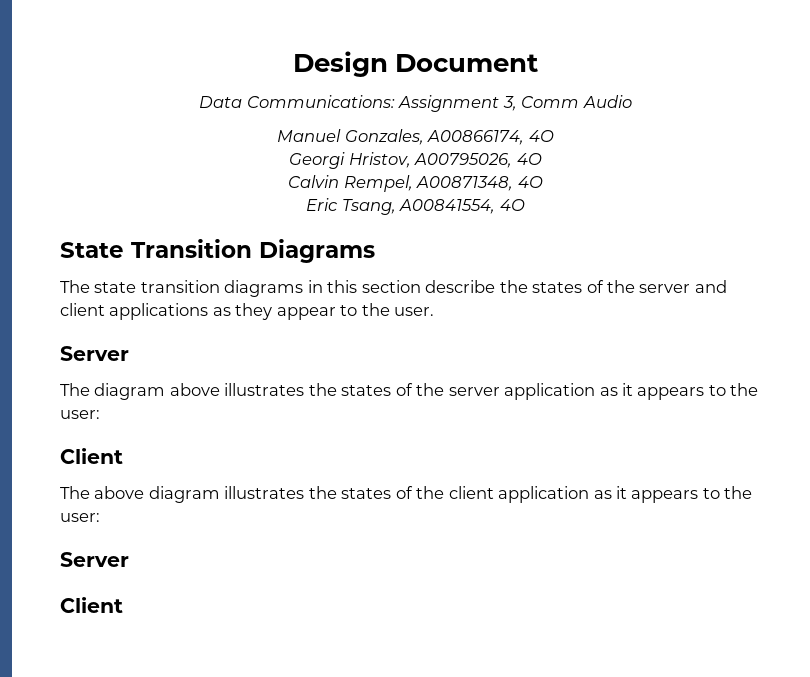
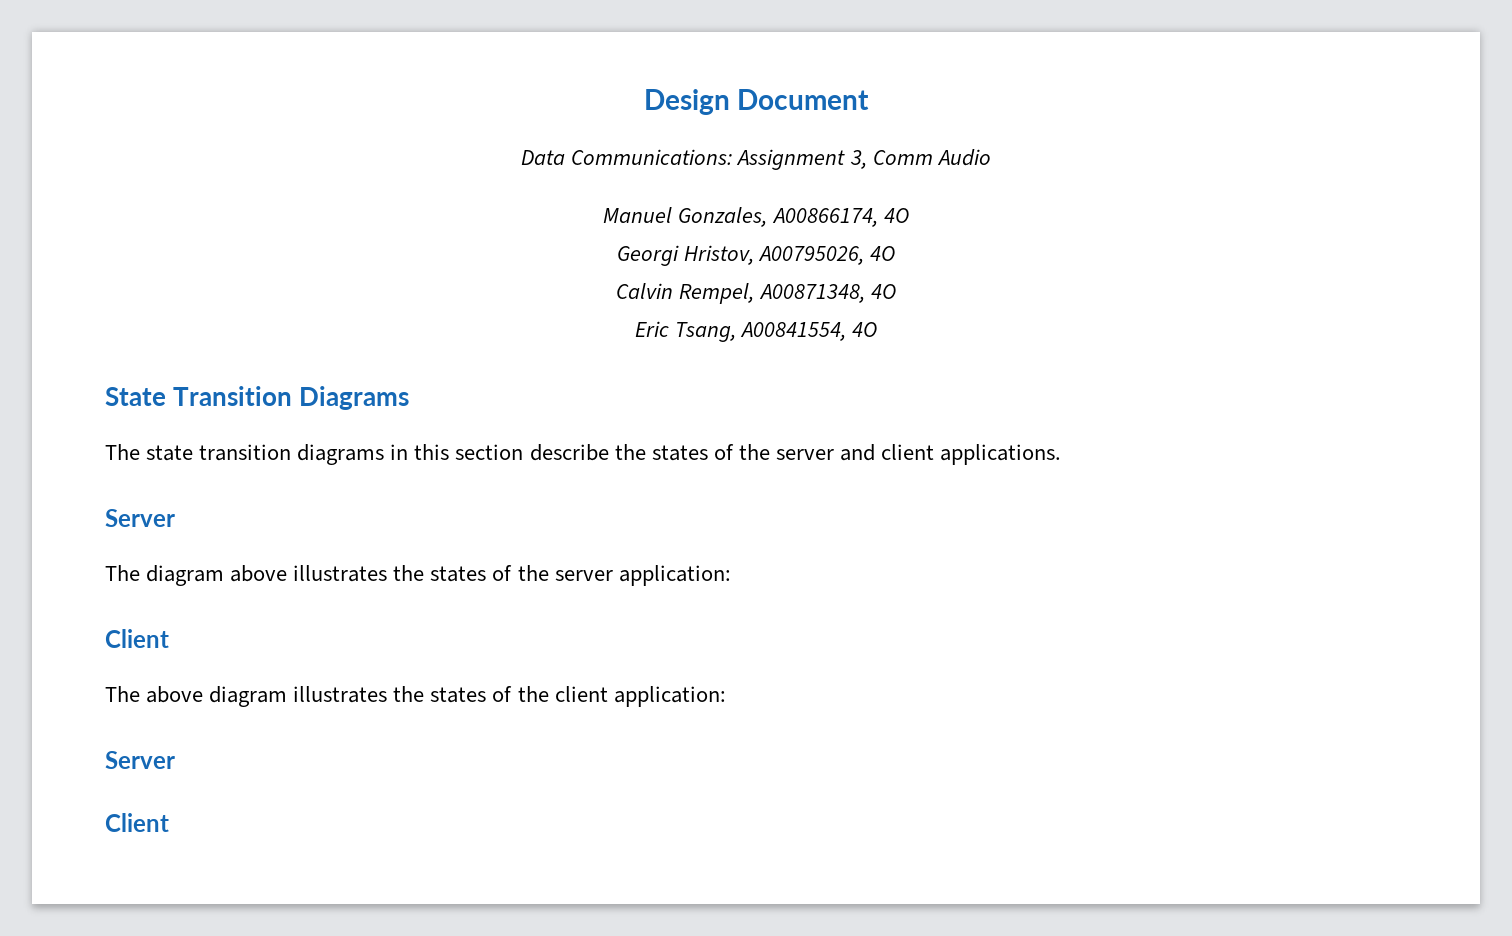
- The state transition diagrams in this section describe the states of the server and client applications as they appear to the user.
+ The state transition diagrams in this section describe the states of the server and client applications.
- The diagram above illustrates the states of the server application as it appears to the user:
+ The diagram above illustrates the states of the server application:
- The above diagram illustrates the states of the client application as it appears to the user:
+ The above diagram illustrates the states of the client application:

